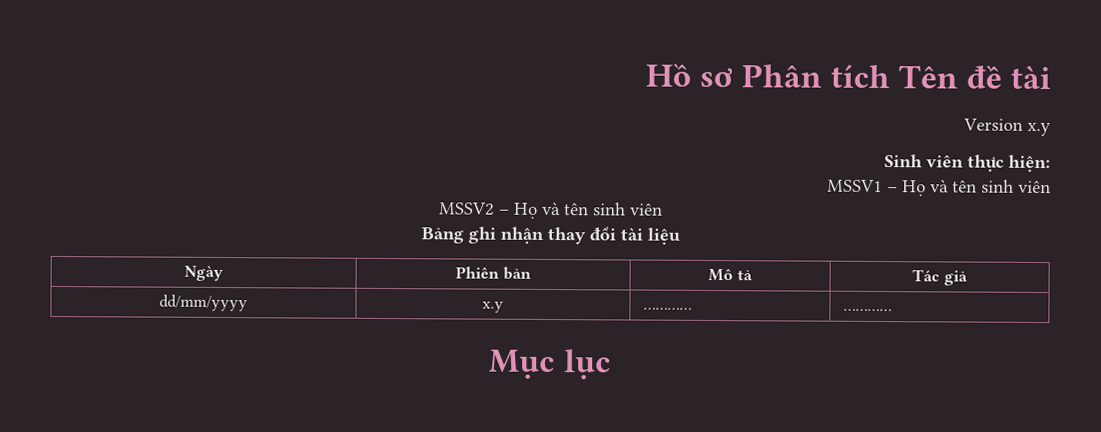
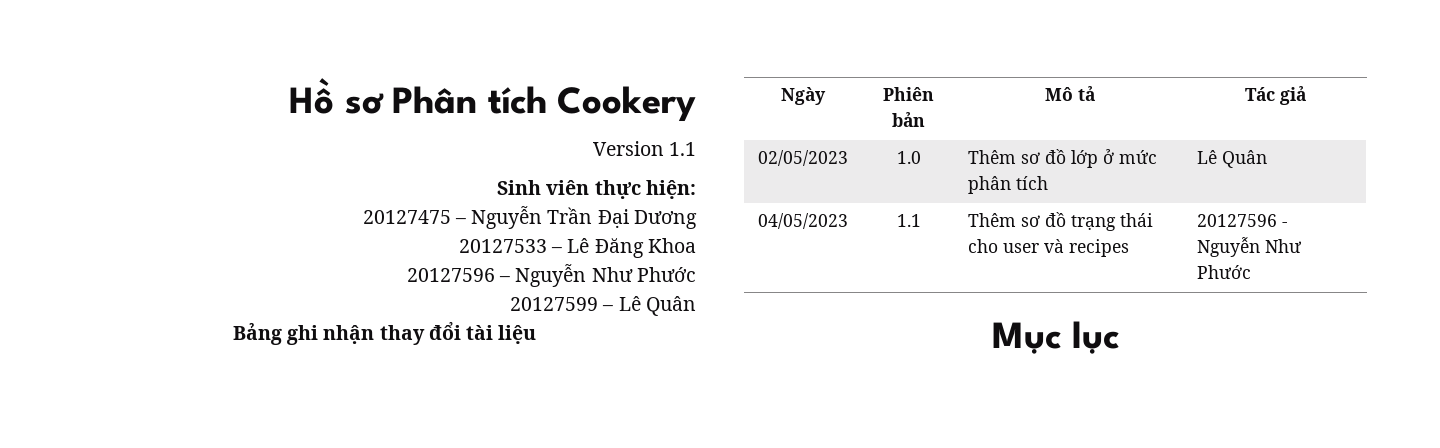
- Hồ sơ Phân tích Tên đề tài
+ Hồ sơ Phân tích Cookery
- Version x.y
+ Version 1.1
- MSSV1 – Họ và tên sinh viên
- MSSV2 – Họ và tên sinh viên
+ 20127475 – Nguyễn Trần Đại Dương
+ 20127533 – Lê Đăng Khoa
+ 20127596 – Nguyễn Như Phước
+ 20127599 – Lê Quân
- dd/mm/yyyy | x.y | ………… | …………
+ 02/05/2023 | 1.0 | Thêm sơ đồ lớp ở mức phân tích | Lê Quân
+ 04/05/2023 | 1.1 | Thêm sơ đồ trạng thái cho user và recipes | 20127596 - Nguyễn Như Phước

